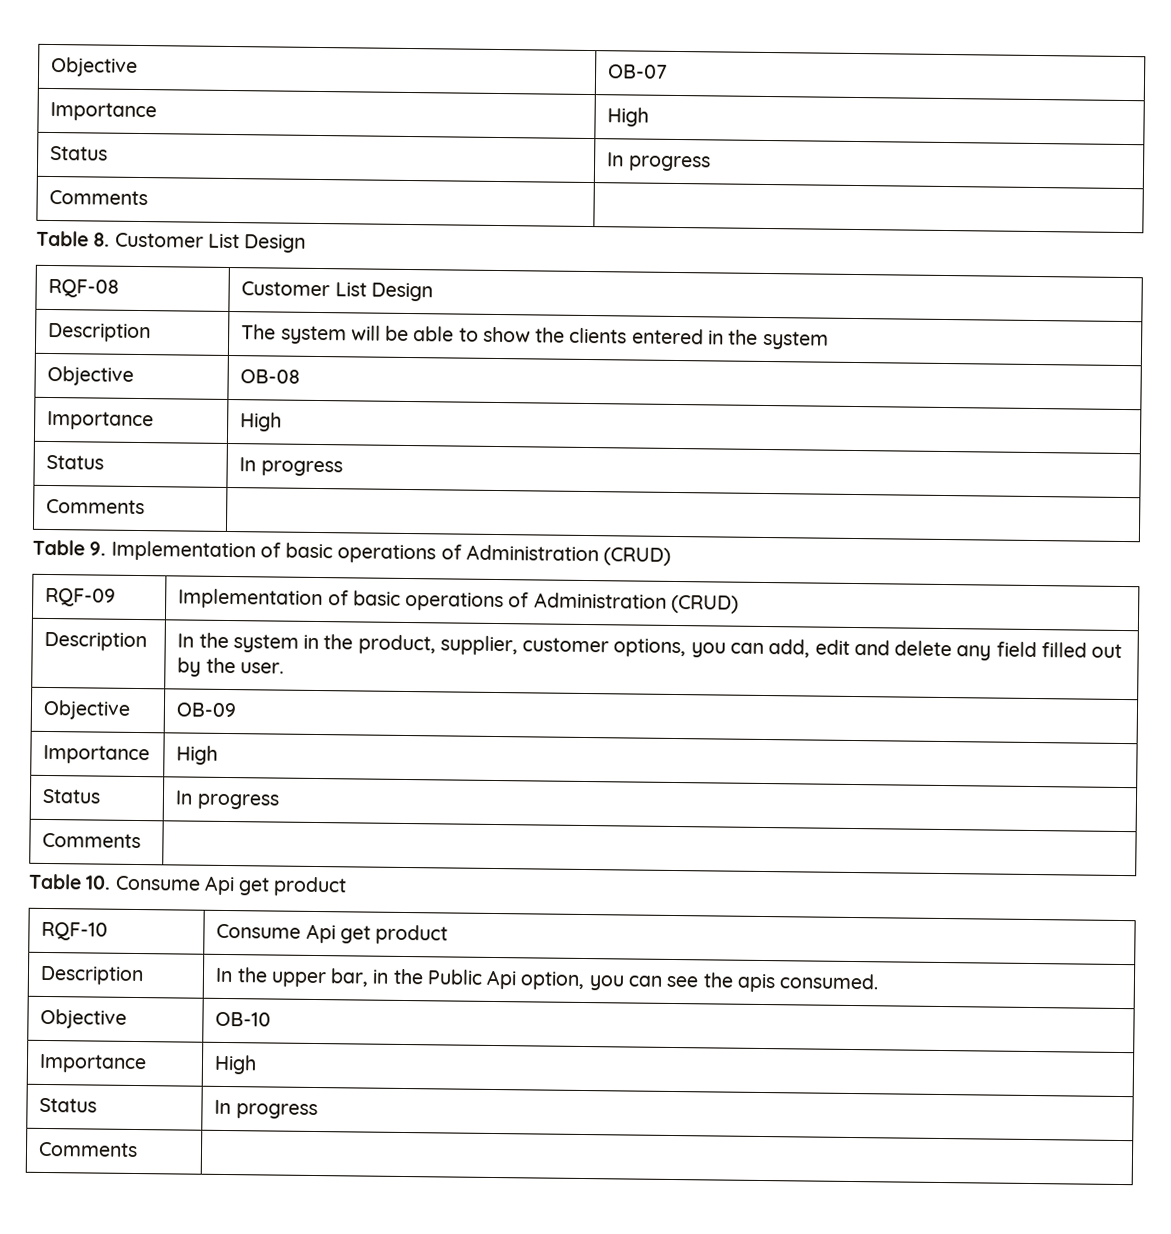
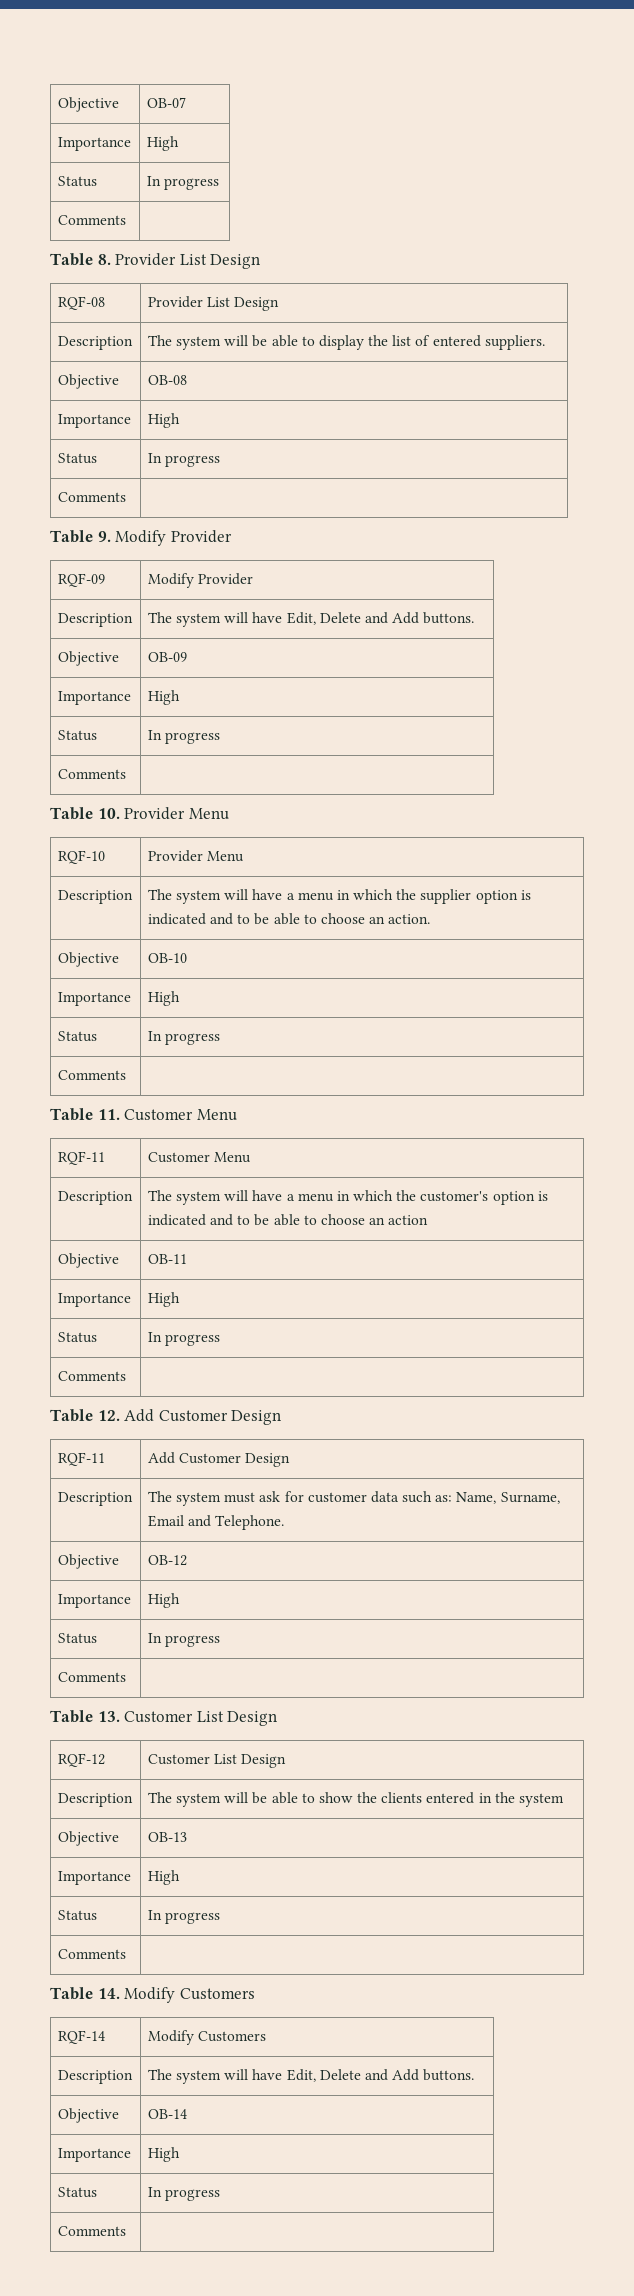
- Table 8. Customer List Design
- RQF-08 | Customer List Design
+ Table 8. Provider List Design
+ RQF-08 | Provider List Design
+ Description | The system will be able to display the list of entered suppliers.
+ Objective | OB-08
+ Importance | High
+ Status | In progress
+ Comments |
+ Table 9. Modify Provider
+ RQF-09 | Modify Provider
+ Description | The system will have Edit, Delete and Add buttons.
+ Objective | OB-09
+ Importance | High
+ Status | In progress
+ Comments |
+ Table 10. Provider Menu
+ RQF-10 | Provider Menu
+ Description | The system will have a menu in which the supplier option is indicated and to be able to choose an action.
+ Objective | OB-10
+ Importance | High
+ Status | In progress
+ Comments |
+ Table 11. Customer Menu
+ RQF-11 | Customer Menu
+ Description | The system will have a menu in which the customer's option is indicated and to be able to choose an action
+ Objective | OB-11
+ Importance | High
+ Status | In progress
+ Comments |
+ Table 12. Add Customer Design
+ RQF-11 | Add Customer Design
+ Description | The system must ask for customer data such as: Name, Surname, Email and Telephone.
+ Objective | OB-12
+ Importance | High
+ Status | In progress
+ Comments |
+ Table 13. Customer List Design
+ RQF-12 | Customer List Design
- Objective | OB-08
+ Objective | OB-13
  Importance | High
  Status | In progress
  Comments |
- Table 9. Implementation of basic operations of Administration (CRUD)
- RQF-09 | Implementation of basic operations of Administration (CRUD)
- Description | In the system in the product, supplier, customer options, you can add, edit and delete any field filled out by the user.
- Objective | OB-09
- Importance | High
- Status | In progress
- Comments |
- Table 10. Consume Api get product
- RQF-10 | Consume Api get product
- Description | In the upper bar, in the Public Api option, you can see the apis consumed.
- Objective | OB-10
+ Table 14. Modify Customers
+ RQF-14 | Modify Customers
+ Description | The system will have Edit, Delete and Add buttons.
+ Objective | OB-14

